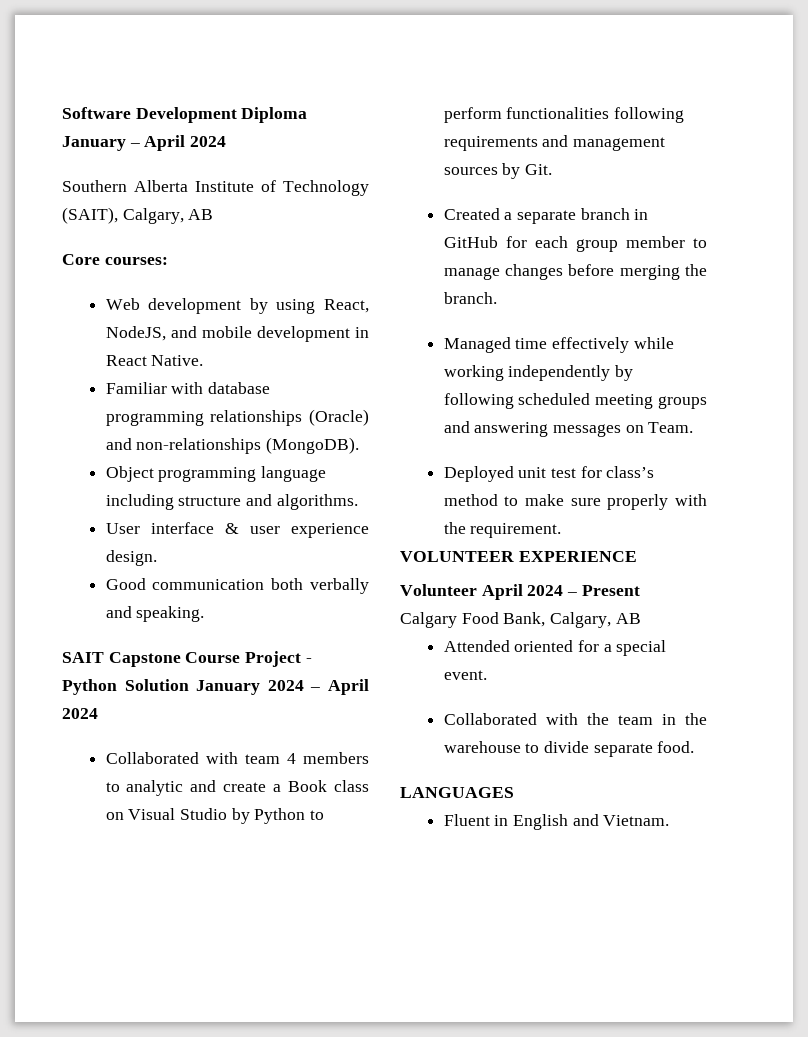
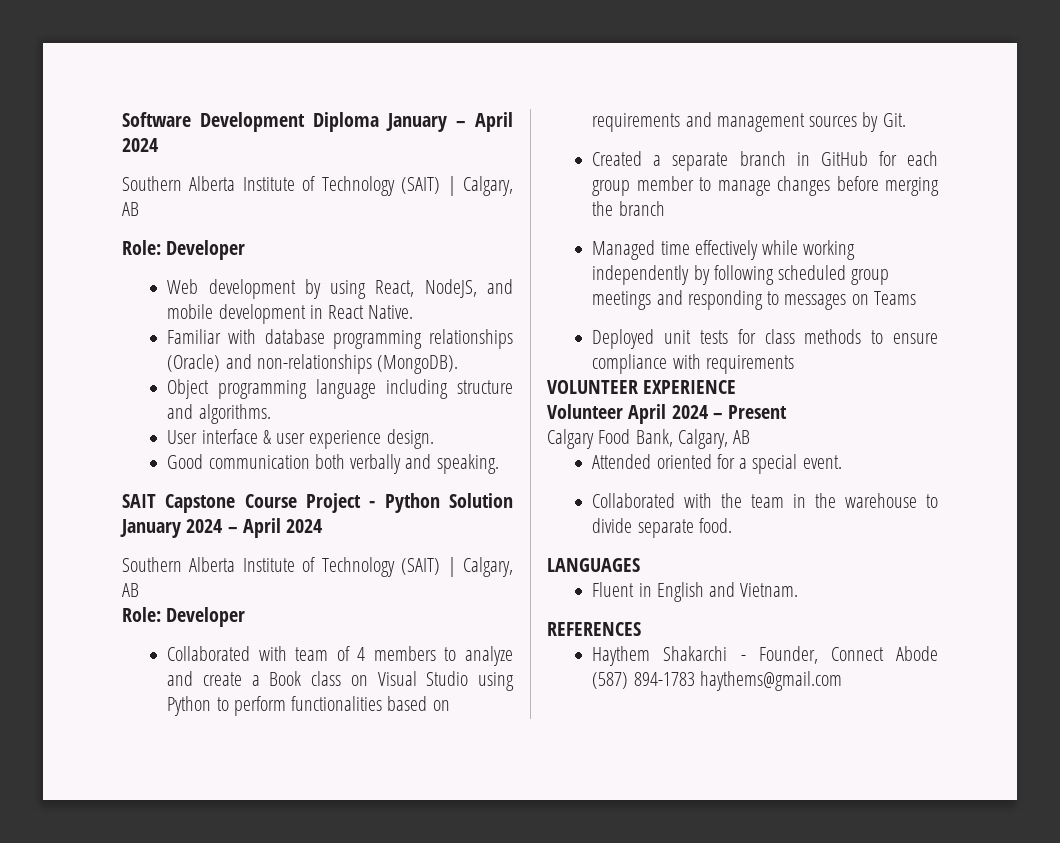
  Software Development Diploma January – April 2024
- Southern Alberta Institute of Technology (SAIT), Calgary, AB
- Core courses:
+ Southern Alberta Institute of Technology (SAIT) | Calgary, AB
+ Role: Developer
  SAIT Capstone Course Project - Python Solution January 2024 – April 2024
+ Southern Alberta Institute of Technology (SAIT) | Calgary, AB
+ Role: Developer
- Collaborated with team 4 members to analytic and create a Book class on Visual Studio by Python to perform functionalities following requirements and management sources by Git.
+ Collaborated with team of 4 members to analyze and create a Book class on Visual Studio using Python to perform functionalities based on requirements and management sources by Git.
- Created a separate branch in GitHub for each group member to manage changes before merging the branch.
+ Created a separate branch in GitHub for each group member to manage changes before merging the branch
- Managed time effectively while working independently by following scheduled meeting groups and answering messages on Team.
+ Managed time effectively while working independently by following scheduled group meetings and responding to messages on Teams
- Deployed unit test for class’s method to make sure properly with the requirement.
+ Deployed unit tests for class methods to ensure compliance with requirements
+ REFERENCES
+ Haythem Shakarchi - Founder, Connect Abode (587) 894-1783 haythems@gmail.com

